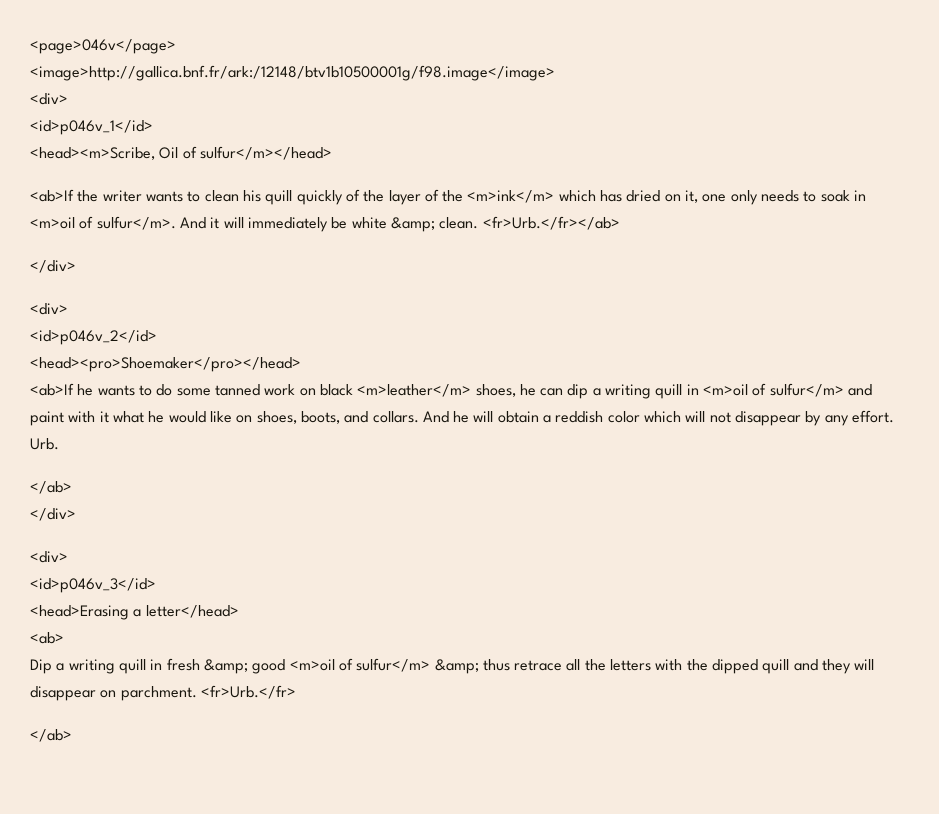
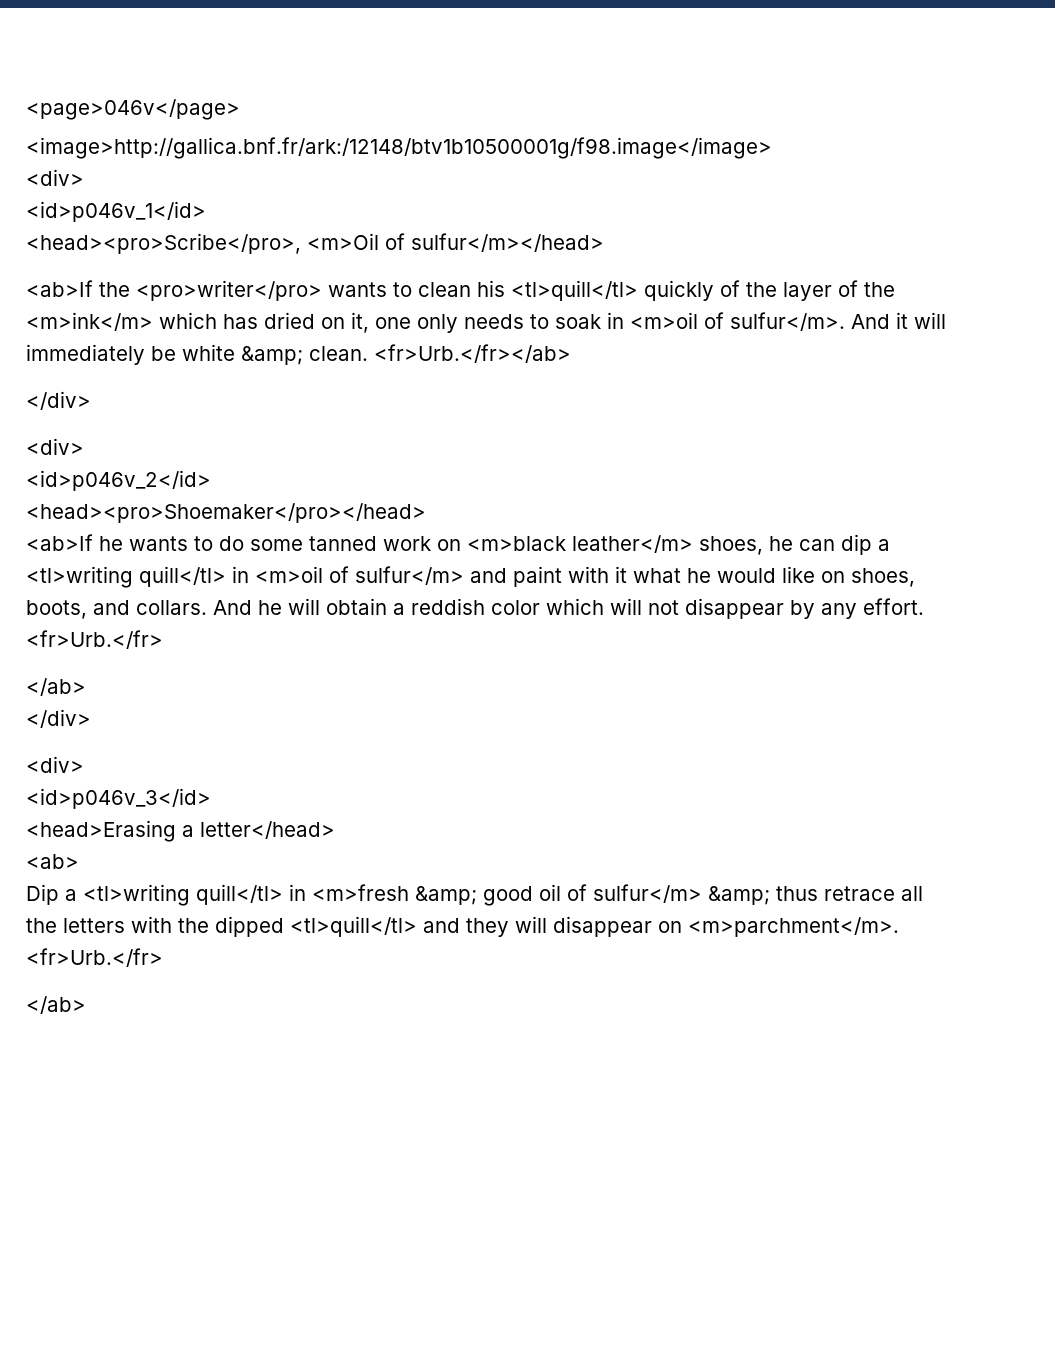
- <head><m>Scribe, Oil of sulfur</m></head>
+ <head><pro>Scribe</pro>, <m>Oil of sulfur</m></head>
- <ab>If the writer wants to clean his quill quickly of the layer of the <m>ink</m> which has dried on it, one only needs to soak in <m>oil of sulfur</m>.
+ <ab>If the <pro>writer</pro> wants to clean his <tl>quill</tl> quickly of the layer of the <m>ink</m> which has dried on it, one only needs to soak in <m>oil of sulfur</m>.
- <ab>If he wants to do some tanned work on black <m>leather</m> shoes, he can dip a writing quill in <m>oil of sulfur</m> and paint with it what he would like on shoes, boots, and collars.
+ <ab>If he wants to do some tanned work on <m>black leather</m> shoes, he can dip a <tl>writing quill</tl> in <m>oil of sulfur</m> and paint with it what he would like on shoes, boots, and collars.
- And he will obtain a reddish color which will not disappear by any effort. Urb.
+ And he will obtain a reddish color which will not disappear by any effort. <fr>Urb.</fr>
- Dip a writing quill in fresh &amp; good <m>oil of sulfur</m> &amp; thus retrace all the letters with the dipped quill and they will disappear on parchment.
+ Dip a <tl>writing quill</tl> in <m>fresh &amp; good oil of sulfur</m> &amp; thus retrace all the letters with the dipped <tl>quill</tl> and they will disappear on <m>parchment</m>.

